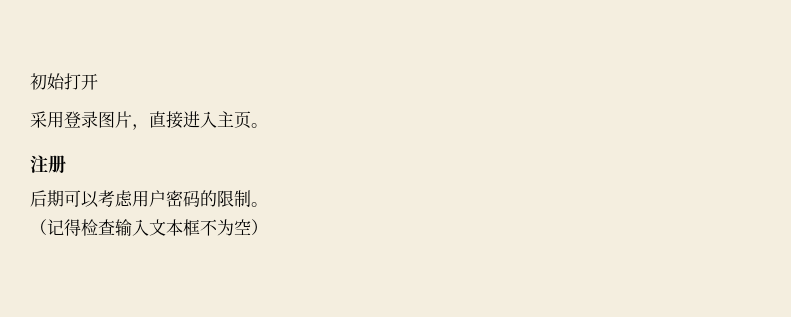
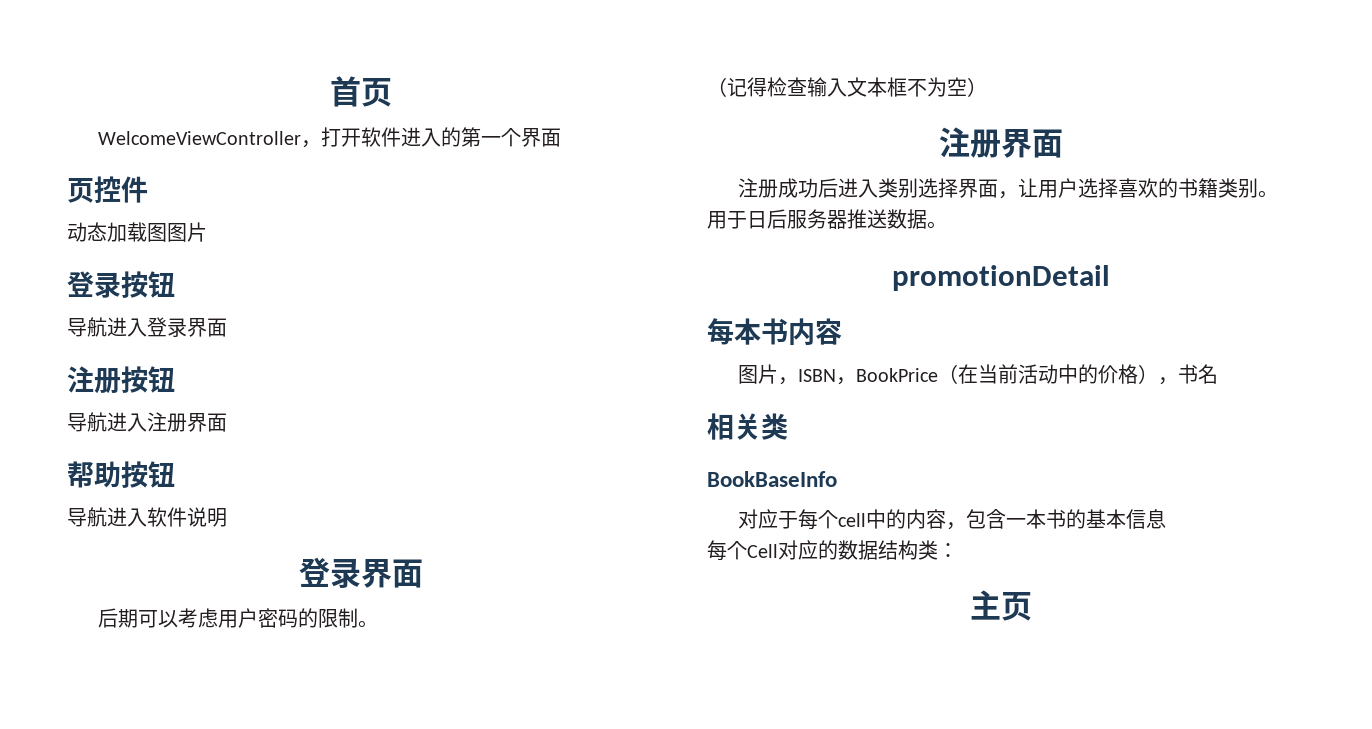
- 初始打开
- 采用登录图片，直接进入主页。
- 注册
+ 首页
+ WelcomeViewController，打开软件进入的第一个界面
+ 页控件
+ 动态加载图图片
+ 登录按钮
+ 导航进入登录界面
+ 注册按钮
+ 导航进入注册界面
+ 帮助按钮
+ 导航进入软件说明
+ 登录界面
  （记得检查输入文本框不为空）
+ 注册界面
+ 注册成功后进入类别选择界面，让用户选择喜欢的书籍类别。用于日后服务器推送数据。
+ promotionDetail
+ 每本书内容
+ 图片，ISBN，BookPrice（在当前活动中的价格），书名
+ 相关类
+ BookBaseInfo
+ 对应于每个cell中的内容，包含一本书的基本信息
+ 每个Cell对应的数据结构类：
+ 主页

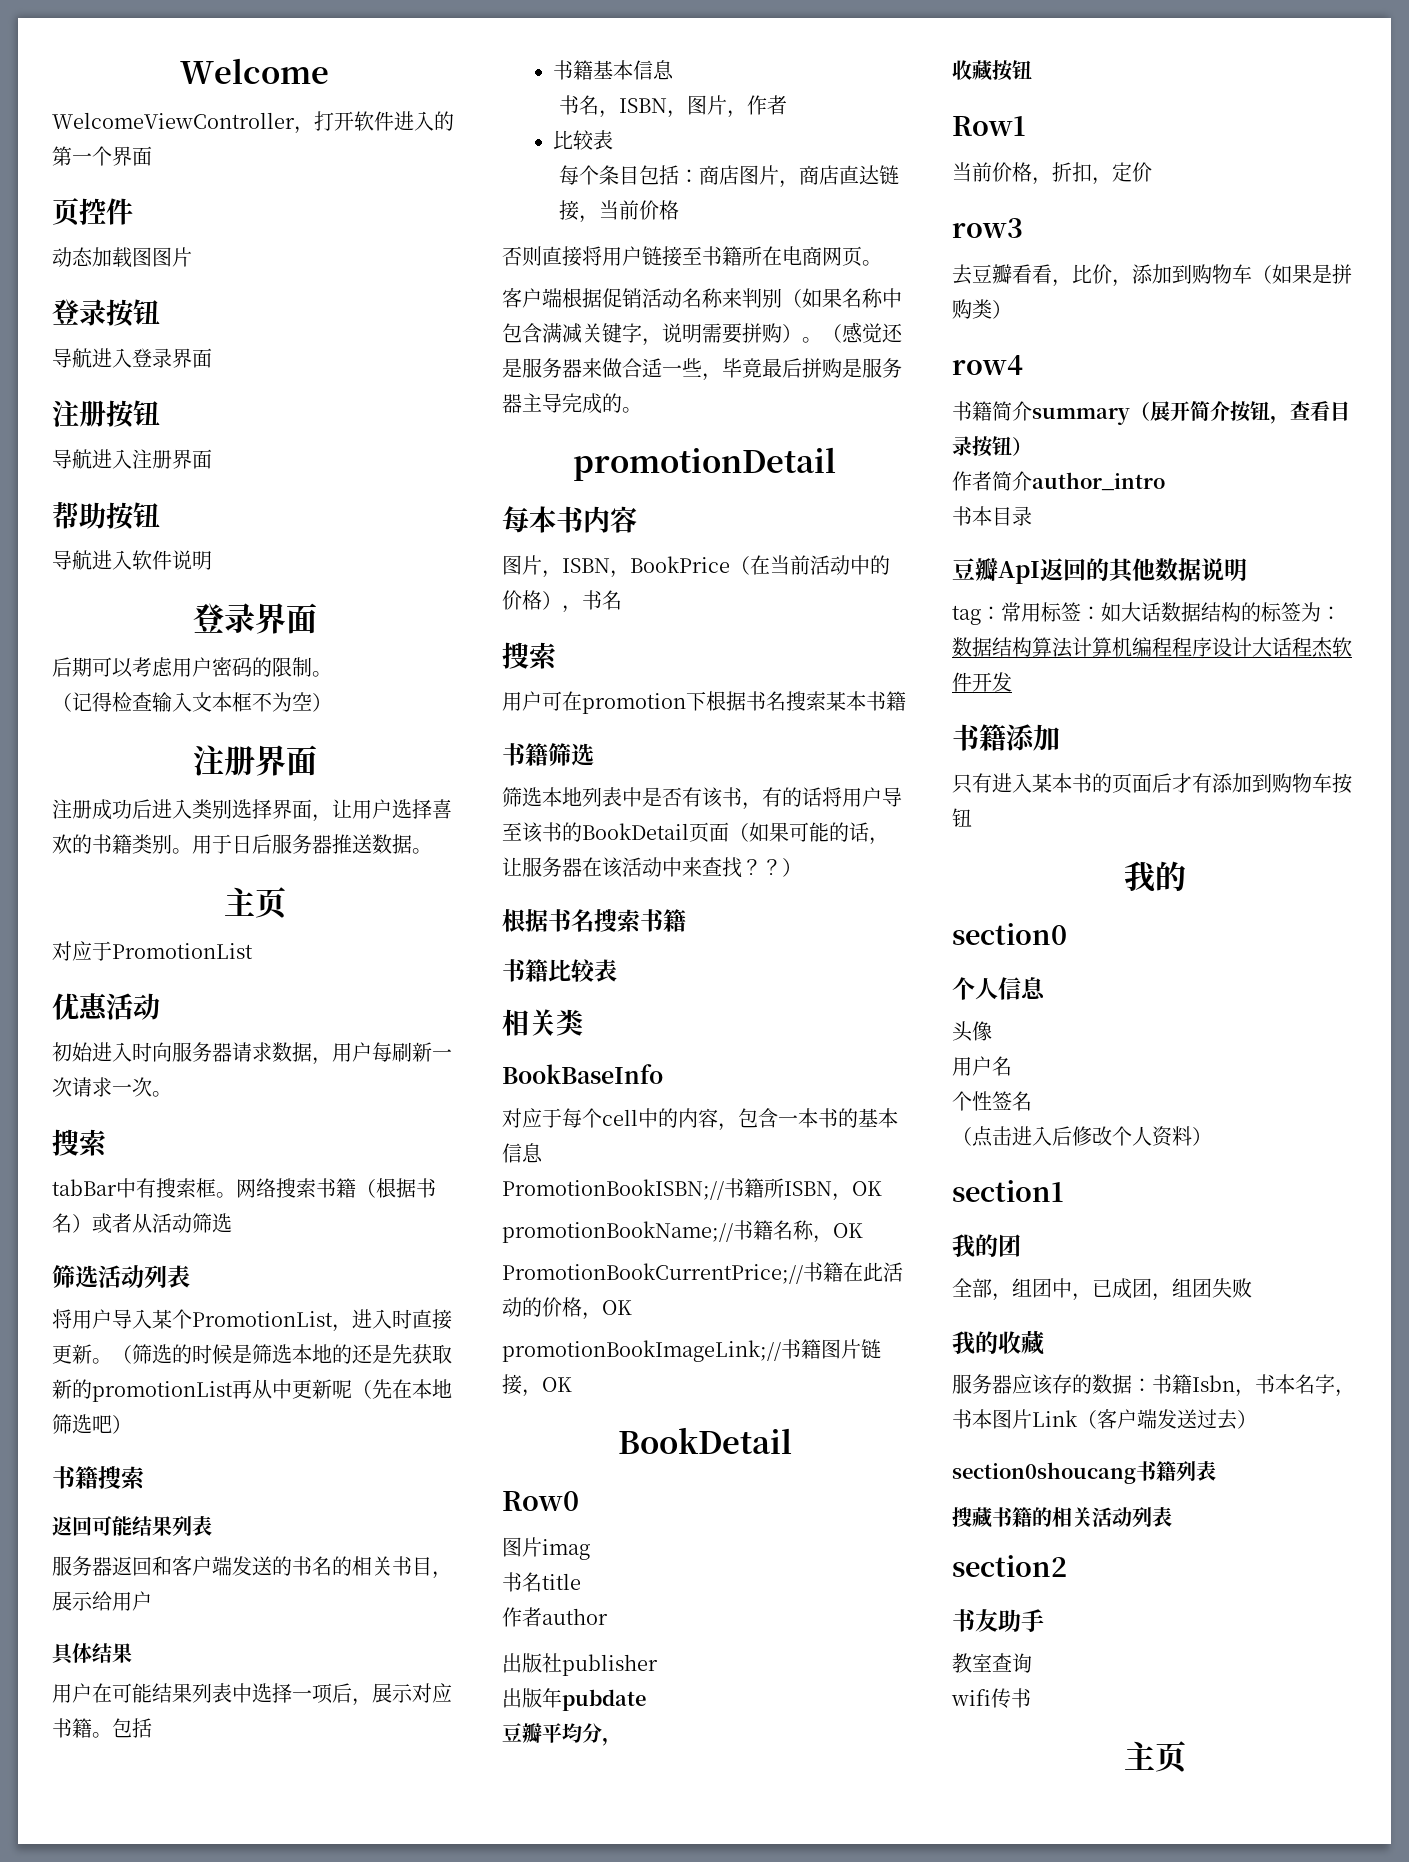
- 首页
+ Welcome
  用于日后服务器推送数据。
+ 主页
+ 对应于PromotionList
+ 优惠活动
+ 初始进入时向服务器请求数据，用户每刷新一次请求一次。
+ 搜索
+ tabBar中有搜索框。网络搜索书籍（根据书名）或者从活动筛选
+ 筛选活动列表
+ 将用户导入某个PromotionList，进入时直接更新。（筛选的时候是筛选本地的还是先获取新的promotionList再从中更新呢（先在本地筛选吧）
+ 书籍搜索
+ 返回可能结果列表
+ 服务器返回和客户端发送的书名的相关书目，展示给用户
+ 具体结果
+ 用户在可能结果列表中选择一项后，展示对应书籍。包括
+ 书籍基本信息
+ 书名，ISBN，图片，作者
+ 比较表
+ 每个条目包括：商店图片，商店直达链接，当前价格
+ 否则直接将用户链接至书籍所在电商网页。
+ 客户端根据促销活动名称来判别（如果名称中包含满减关键字，说明需要拼购）。（感觉还是服务器来做合适一些，毕竟最后拼购是服务器主导完成的。
  图片，ISBN，BookPrice（在当前活动中的价格），书名
+ 搜索
+ 用户可在promotion下根据书名搜索某本书籍
+ 书籍筛选
+ 筛选本地列表中是否有该书，有的话将用户导至该书的BookDetail页面（如果可能的话，让服务器在该活动中来查找？？）
+ 根据书名搜索书籍
+ 书籍比较表
- 每个Cell对应的数据结构类：
+ PromotionBookISBN;//书籍所ISBN，OK
+ promotionBookName;//书籍名称，OK
+ PromotionBookCurrentPrice;//书籍在此活动的价格，OK
+ promotionBookImageLink;//书籍图片链接，OK
+ BookDetail
+ Row0
+ 图片imag
+ 书名title
+ 作者author
+ 出版社publisher
+ 出版年pubdate
+ 豆瓣平均分，
+ 收藏按钮
+ Row1
+ 当前价格，折扣，定价
+ row3
+ 去豆瓣看看，比价，添加到购物车（如果是拼购类）
+ row4
+ 书籍简介summary（展开简介按钮，查看目录按钮）
+ 作者简介author_intro
+ 书本目录
+ 豆瓣ApI返回的其他数据说明
+ tag：常用标签：如大话数据结构的标签为：数据结构算法计算机编程程序设计大话程杰软件开发
+ 书籍添加
+ 只有进入某本书的页面后才有添加到购物车按钮
+ 我的
+ section0
+ 个人信息
+ 头像
+ 用户名
+ 个性签名
+ （点击进入后修改个人资料）
+ section1
+ 我的团
+ 全部，组团中，已成团，组团失败
+ 我的收藏
+ 服务器应该存的数据：书籍Isbn，书本名字，书本图片Link（客户端发送过去）
+ section0shoucang书籍列表
+ 搜藏书籍的相关活动列表
+ section2
+ 书友助手
+ 教室查询
+ wifi传书

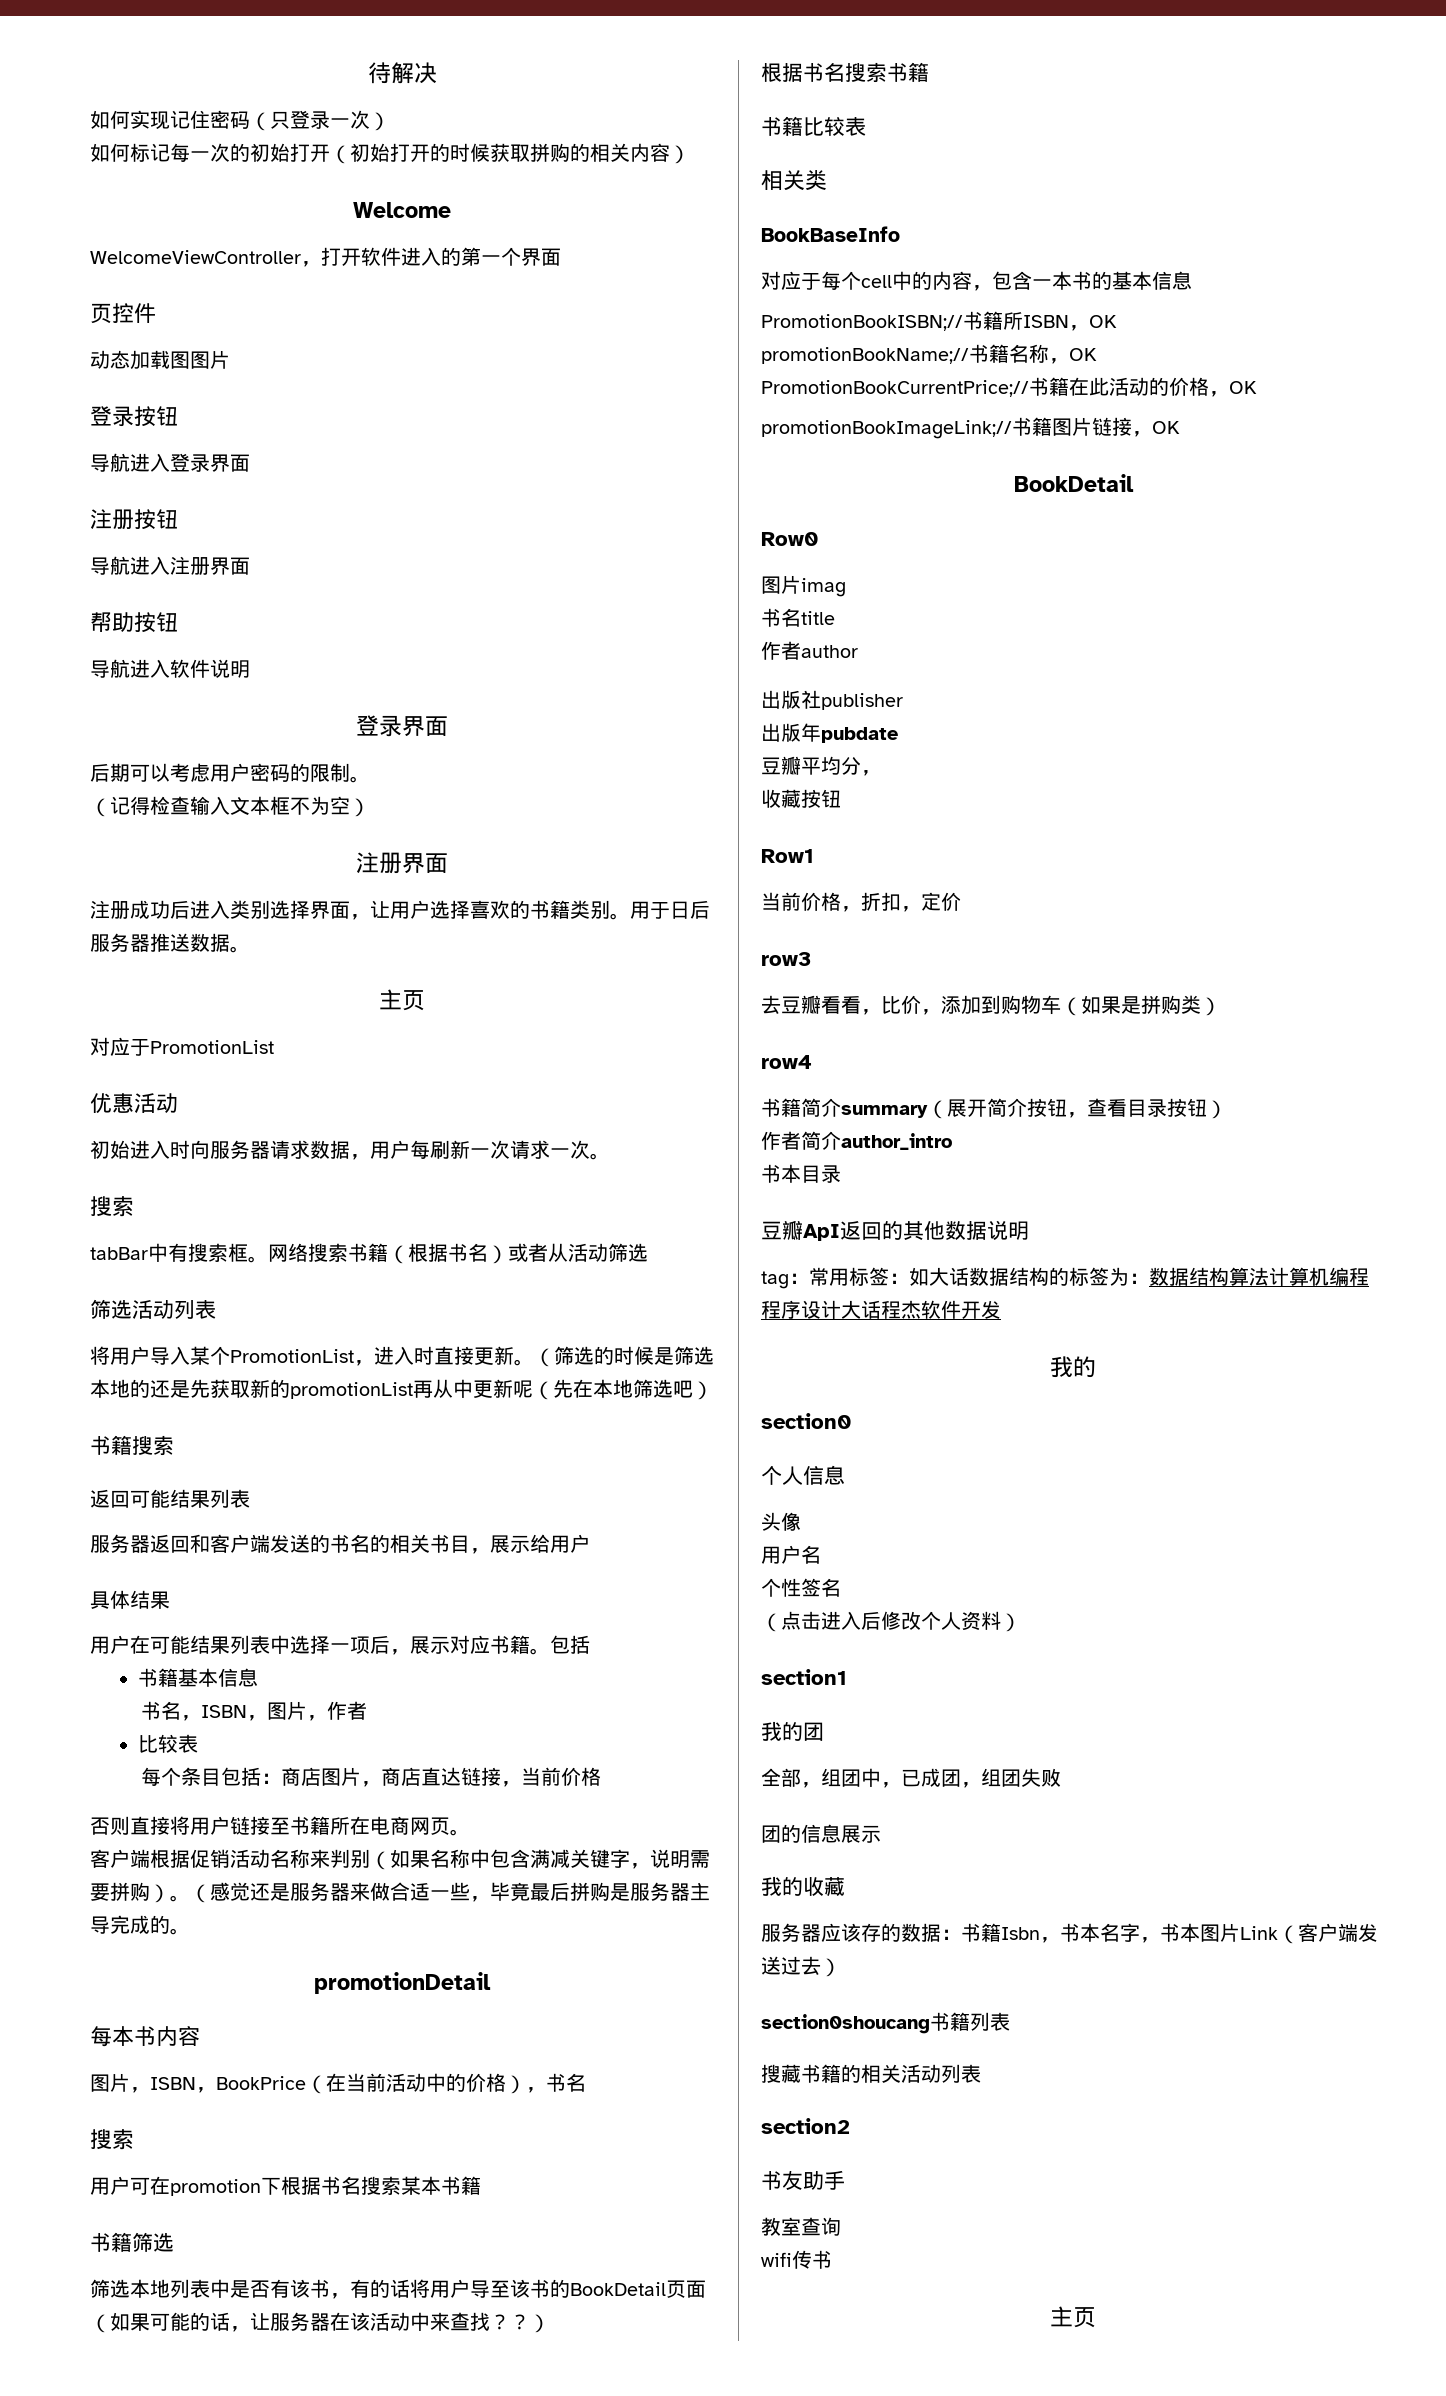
+ 待解决
+ 如何实现记住密码（只登录一次）
+ 如何标记每一次的初始打开（初始打开的时候获取拼购的相关内容）
- 书籍添加
- 只有进入某本书的页面后才有添加到购物车按钮
+ 团的信息展示

